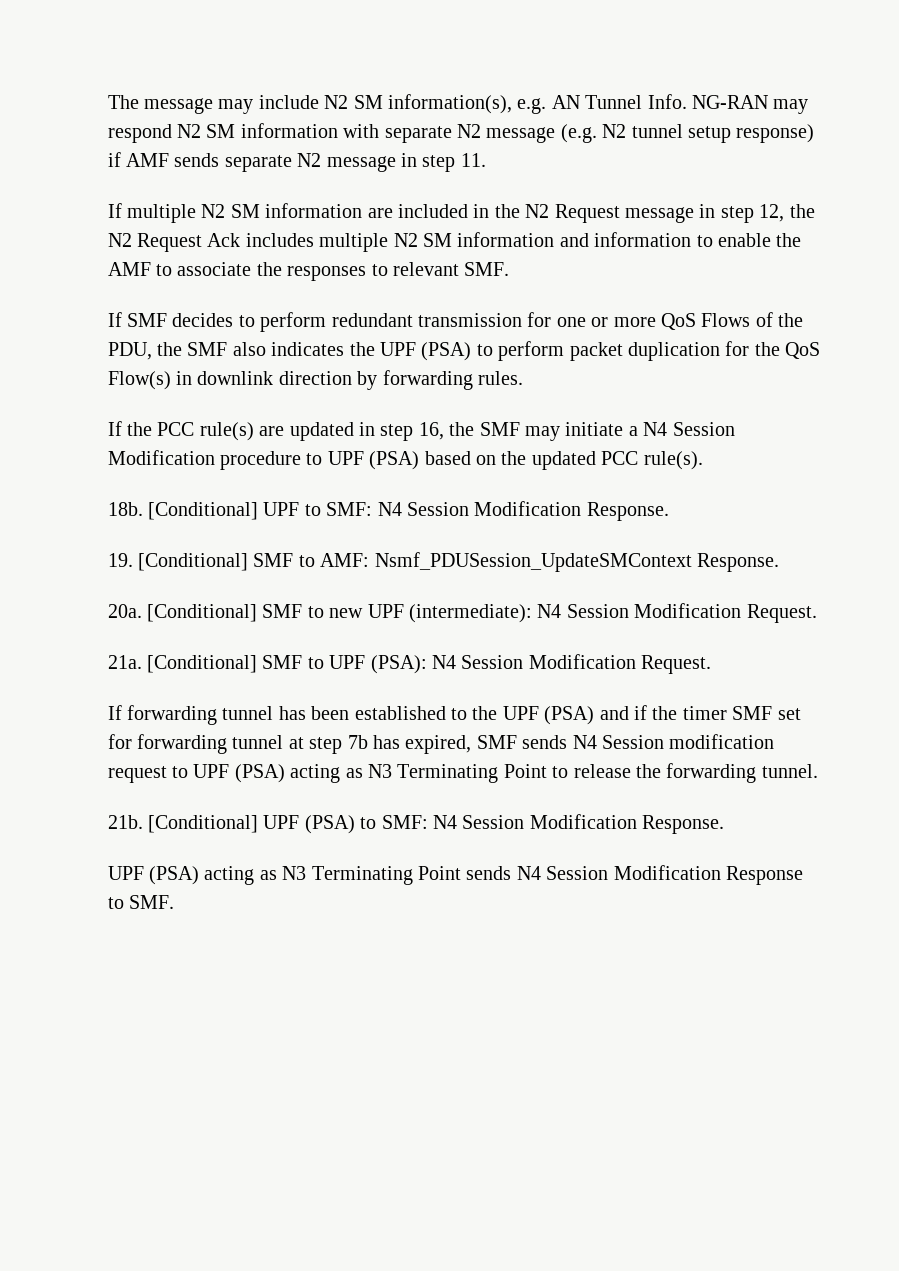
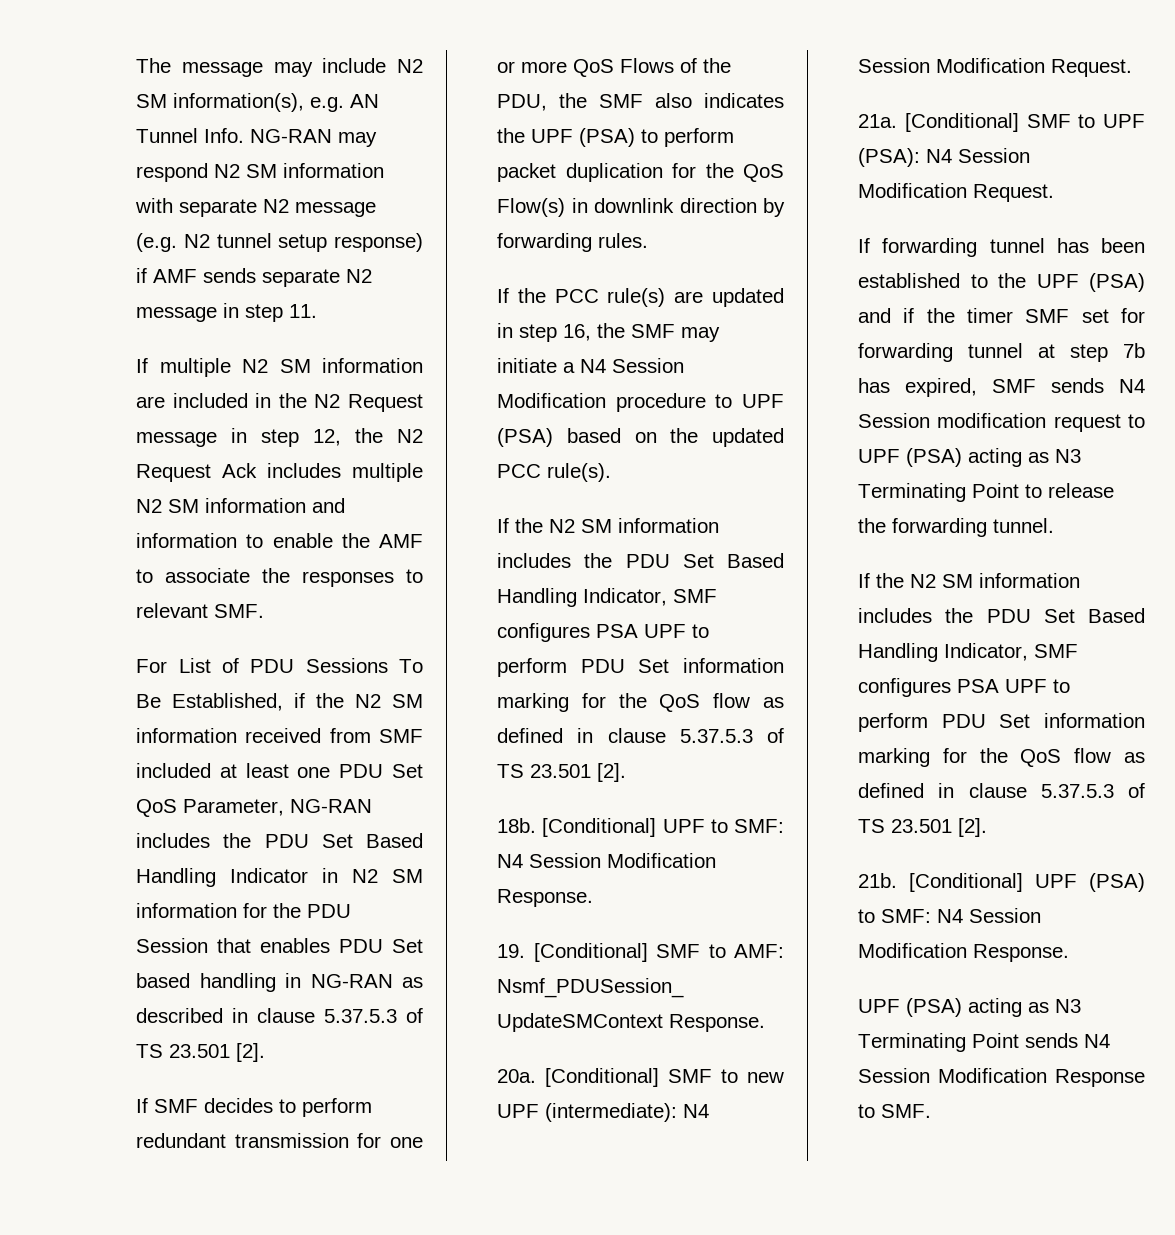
+ For List of PDU Sessions To Be Established, if the N2 SM information received from SMF included at least one PDU Set QoS Parameter, NG-RAN includes the PDU Set Based Handling Indicator in N2 SM information for the PDU Session that enables PDU Set based handling in NG-RAN as described in clause 5.37.5.3 of TS 23.501 [2].
  If the PCC rule(s) are updated in step 16, the SMF may initiate a N4 Session Modification procedure to UPF (PSA) based on the updated PCC rule(s).
+ If the N2 SM information includes the PDU Set Based Handling Indicator, SMF configures PSA UPF to perform PDU Set information marking for the QoS flow as defined in clause 5.37.5.3 of TS 23.501 [2].
  If forwarding tunnel has been established to the UPF (PSA) and if the timer SMF set for forwarding tunnel at step 7b has expired, SMF sends N4 Session modification request to UPF (PSA) acting as N3 Terminating Point to release the forwarding tunnel.
+ If the N2 SM information includes the PDU Set Based Handling Indicator, SMF configures PSA UPF to perform PDU Set information marking for the QoS flow as defined in clause 5.37.5.3 of TS 23.501 [2].

